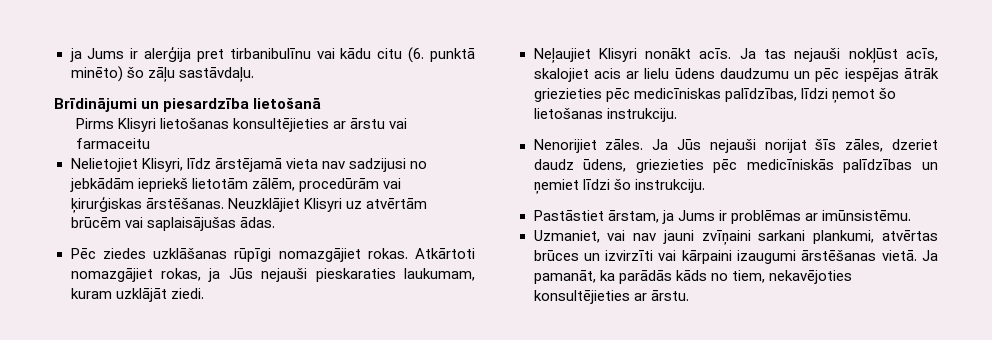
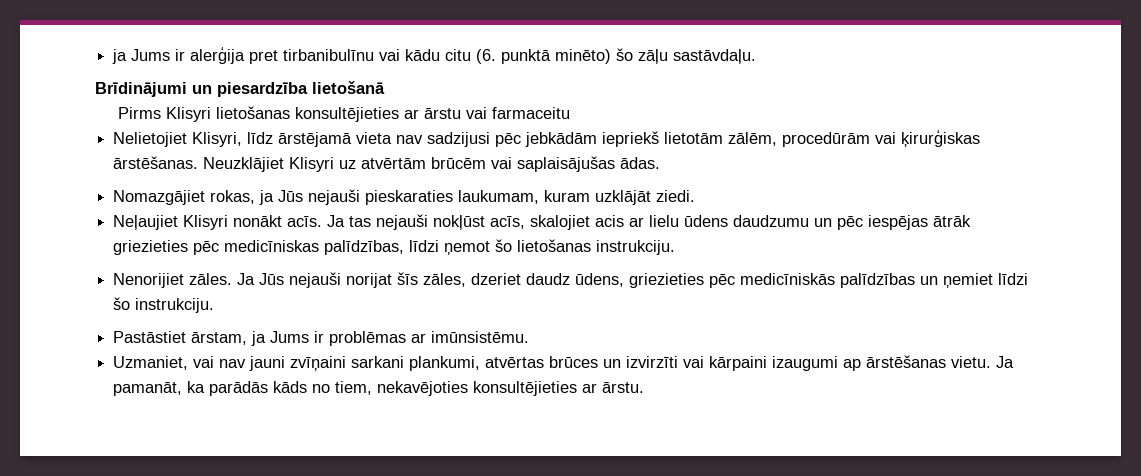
- Nelietojiet Klisyri, līdz ārstējamā vieta nav sadzijusi no jebkādām iepriekš lietotām zālēm, procedūrām vai ķirurģiskas ārstēšanas.
+ Nelietojiet Klisyri, līdz ārstējamā vieta nav sadzijusi pēc jebkādām iepriekš lietotām zālēm, procedūrām vai ķirurģiskas ārstēšanas.
- Pēc ziedes uzklāšanas rūpīgi nomazgājiet rokas. Atkārtoti nomazgājiet rokas, ja Jūs nejauši pieskaraties laukumam, kuram uzklājāt ziedi.
+ Nomazgājiet rokas, ja Jūs nejauši pieskaraties laukumam, kuram uzklājāt ziedi.
- Uzmaniet, vai nav jauni zvīņaini sarkani plankumi, atvērtas brūces un izvirzīti vai kārpaini izaugumi ārstēšanas vietā.
+ Uzmaniet, vai nav jauni zvīņaini sarkani plankumi, atvērtas brūces un izvirzīti vai kārpaini izaugumi ap ārstēšanas vietu.

